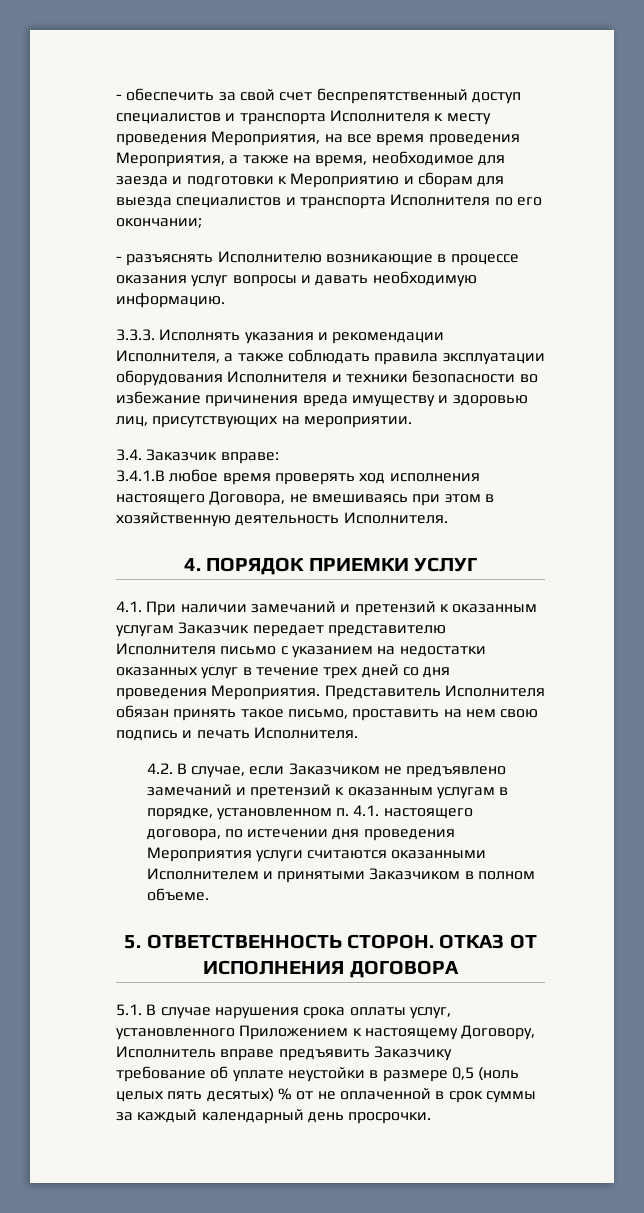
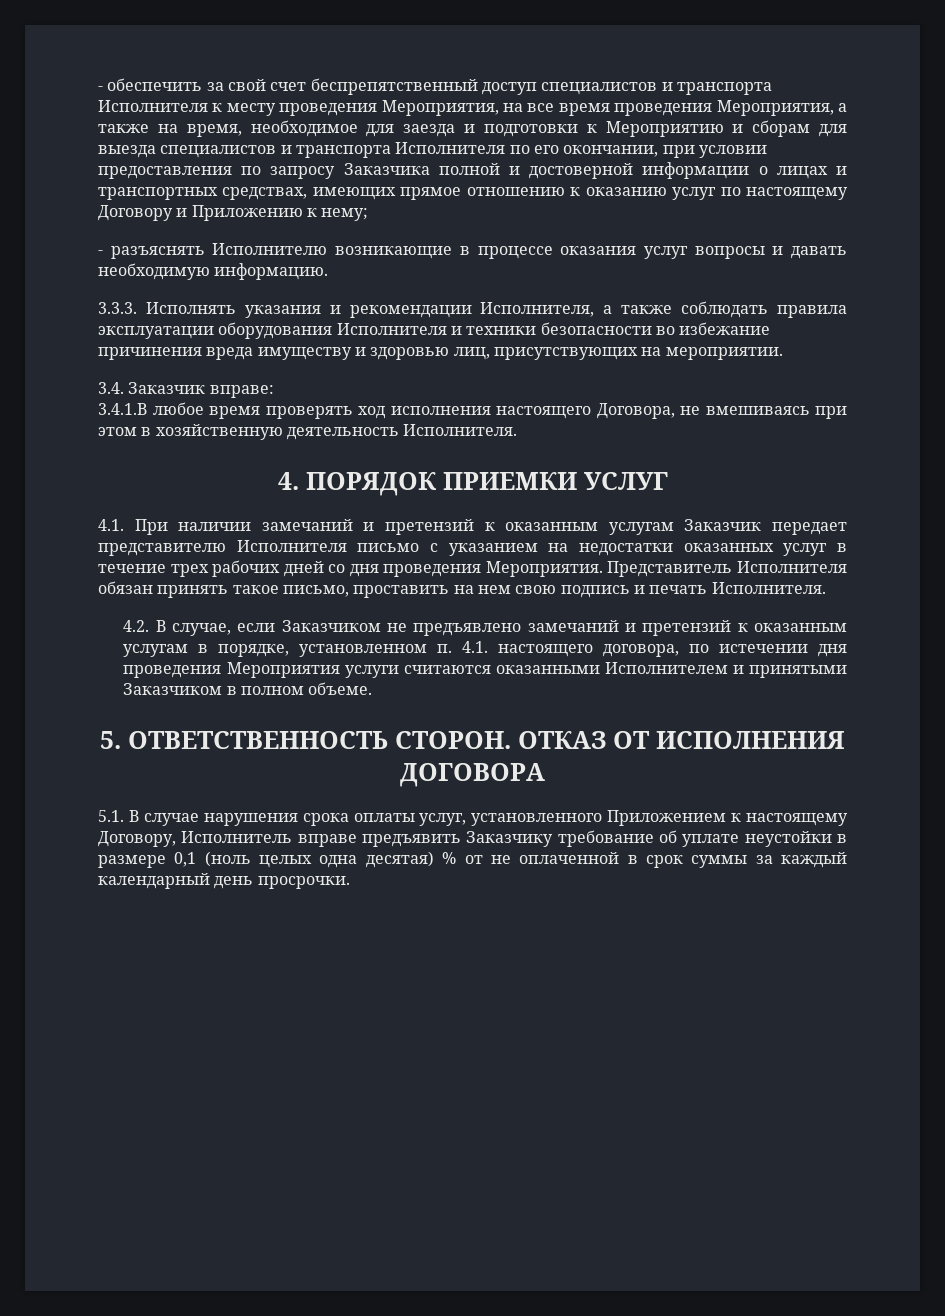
- - обеспечить за свой счет беспрепятственный доступ специалистов и транспорта Исполнителя к месту проведения Мероприятия, на все время проведения Мероприятия, а также на время, необходимое для заезда и подготовки к Мероприятию и сборам для выезда специалистов и транспорта Исполнителя по его окончании;
+ - обеспечить за свой счет беспрепятственный доступ специалистов и транспорта Исполнителя к месту проведения Мероприятия, на все время проведения Мероприятия, а также на время, необходимое для заезда и подготовки к Мероприятию и сборам для выезда специалистов и транспорта Исполнителя по его окончании, при условии предоставления по запросу Заказчика полной и достоверной информации о лицах и транспортных средствах, имеющих прямое отношению к оказанию услуг по настоящему Договору и Приложению к нему;
- 4.1. При наличии замечаний и претензий к оказанным услугам Заказчик передает представителю Исполнителя письмо с указанием на недостатки оказанных услуг в течение трех дней со дня проведения Мероприятия.
+ 4.1. При наличии замечаний и претензий к оказанным услугам Заказчик передает представителю Исполнителя письмо с указанием на недостатки оказанных услуг в течение трех рабочих дней со дня проведения Мероприятия.
- 5.1. В случае нарушения срока оплаты услуг, установленного Приложением к настоящему Договору, Исполнитель вправе предъявить Заказчику требование об уплате неустойки в размере 0,5 (ноль целых пять десятых) % от не оплаченной в срок суммы за каждый календарный день просрочки.
+ 5.1. В случае нарушения срока оплаты услуг, установленного Приложением к настоящему Договору, Исполнитель вправе предъявить Заказчику требование об уплате неустойки в размере 0,1 (ноль целых одна десятая) % от не оплаченной в срок суммы за каждый календарный день просрочки.

